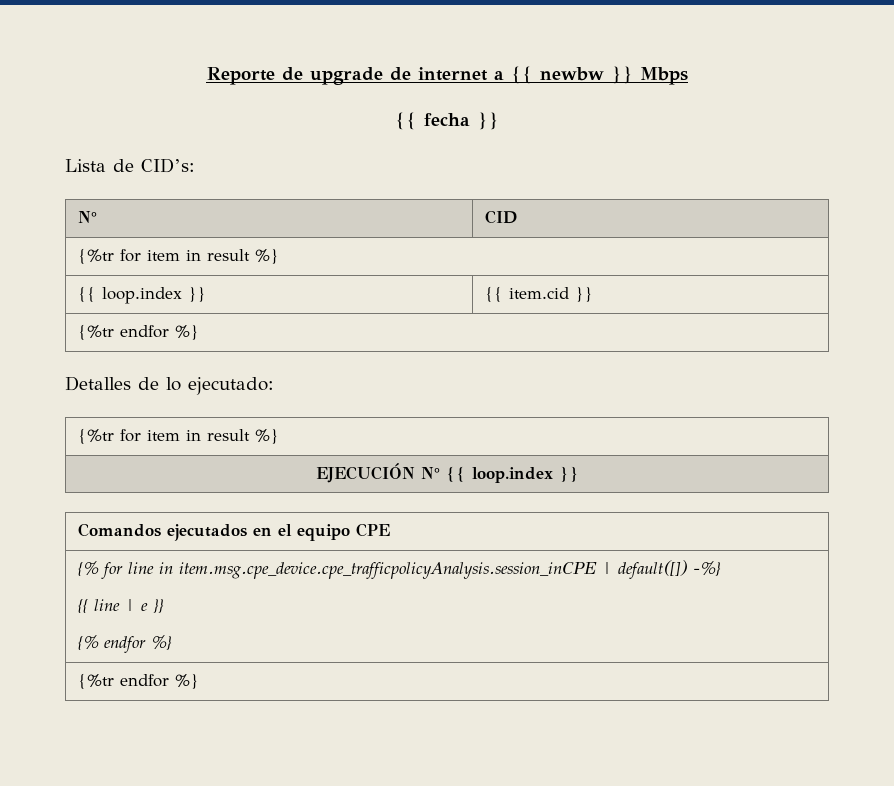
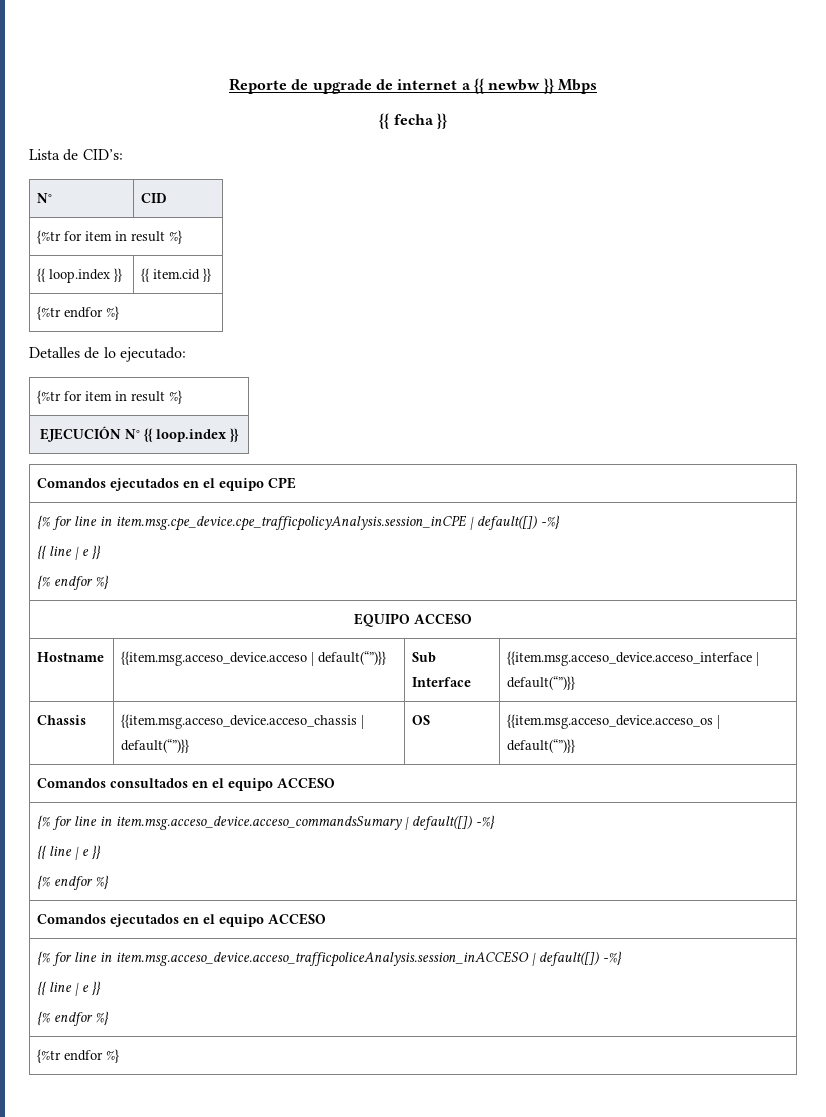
+ EQUIPO ACCESO
+ Hostname | {{item.msg.acceso_device.acceso | default(“”)}} | Sub Interface | {{item.msg.acceso_device.acceso_interface | default(“”)}}
+ Chassis | {{item.msg.acceso_device.acceso_chassis | default(“”)}} | OS | {{item.msg.acceso_device.acceso_os | default(“”)}}
+ Comandos consultados en el equipo ACCESO
+ {% for line in item.msg.acceso_device.acceso_commandsSumary | default([]) -%}
+ {{ line | e }}
+ {% endfor %}
+ Comandos ejecutados en el equipo ACCESO
+ {% for line in item.msg.acceso_device.acceso_trafficpoliceAnalysis.session_inACCESO | default([]) -%}
+ {{ line | e }}
+ {% endfor %}

